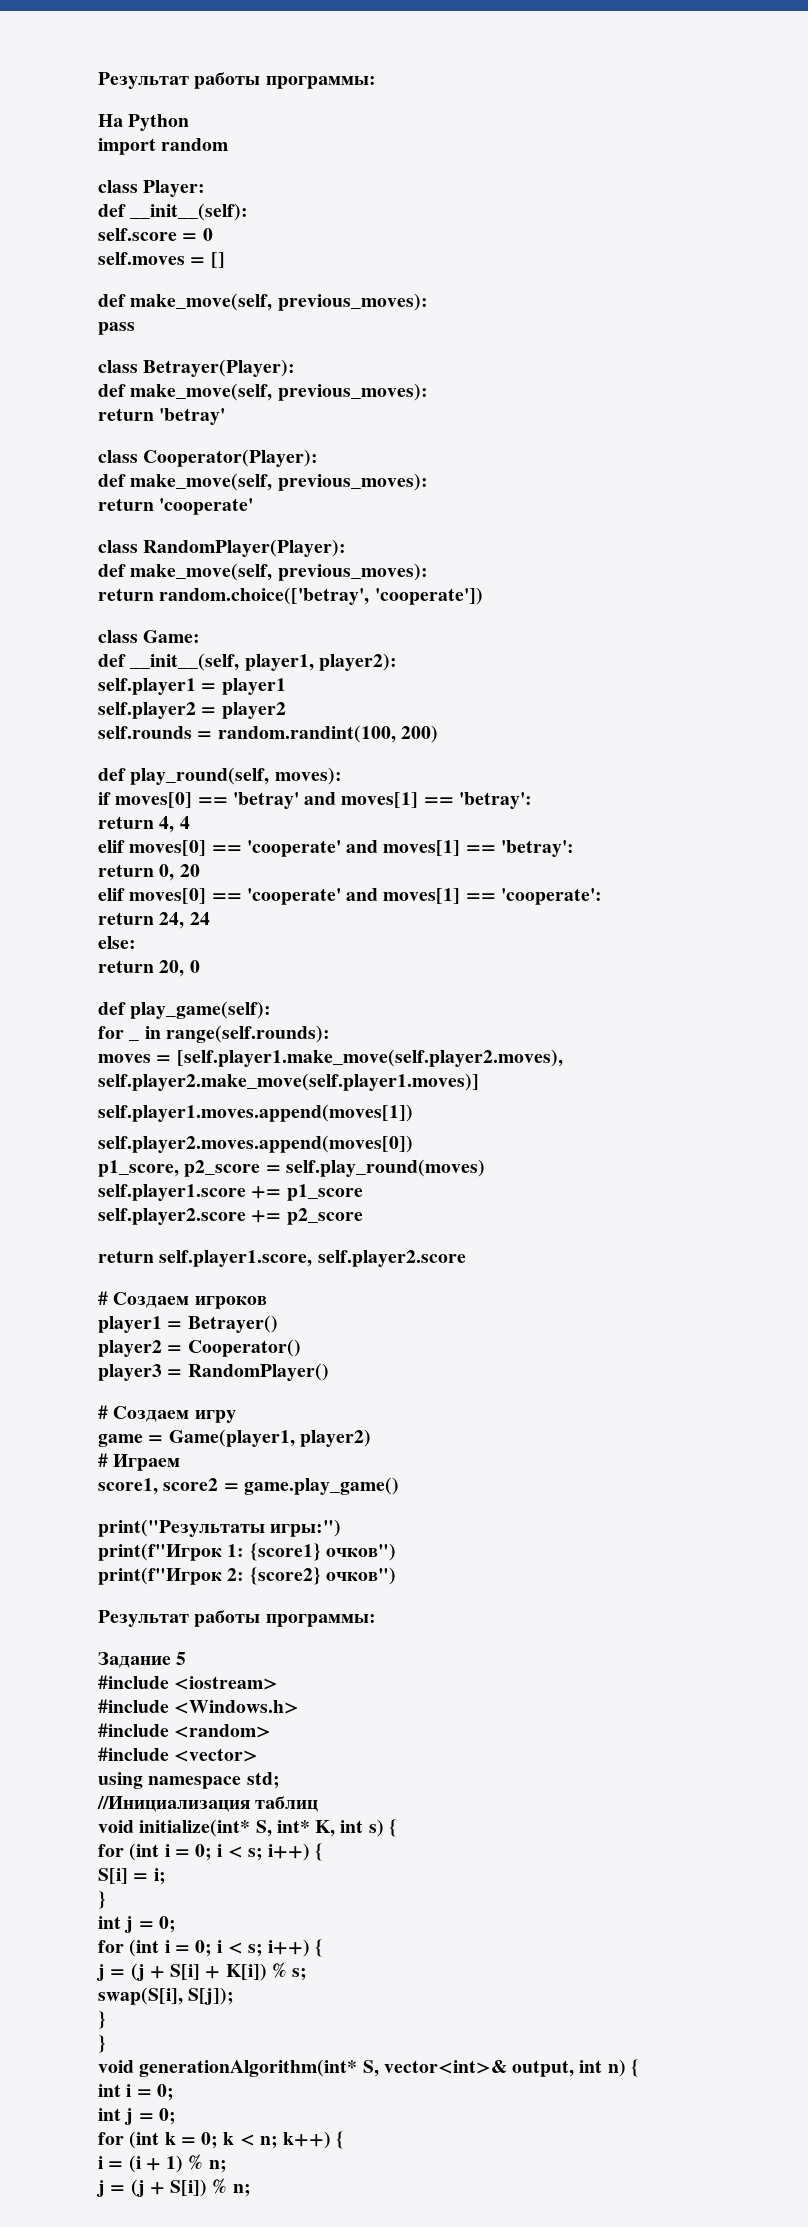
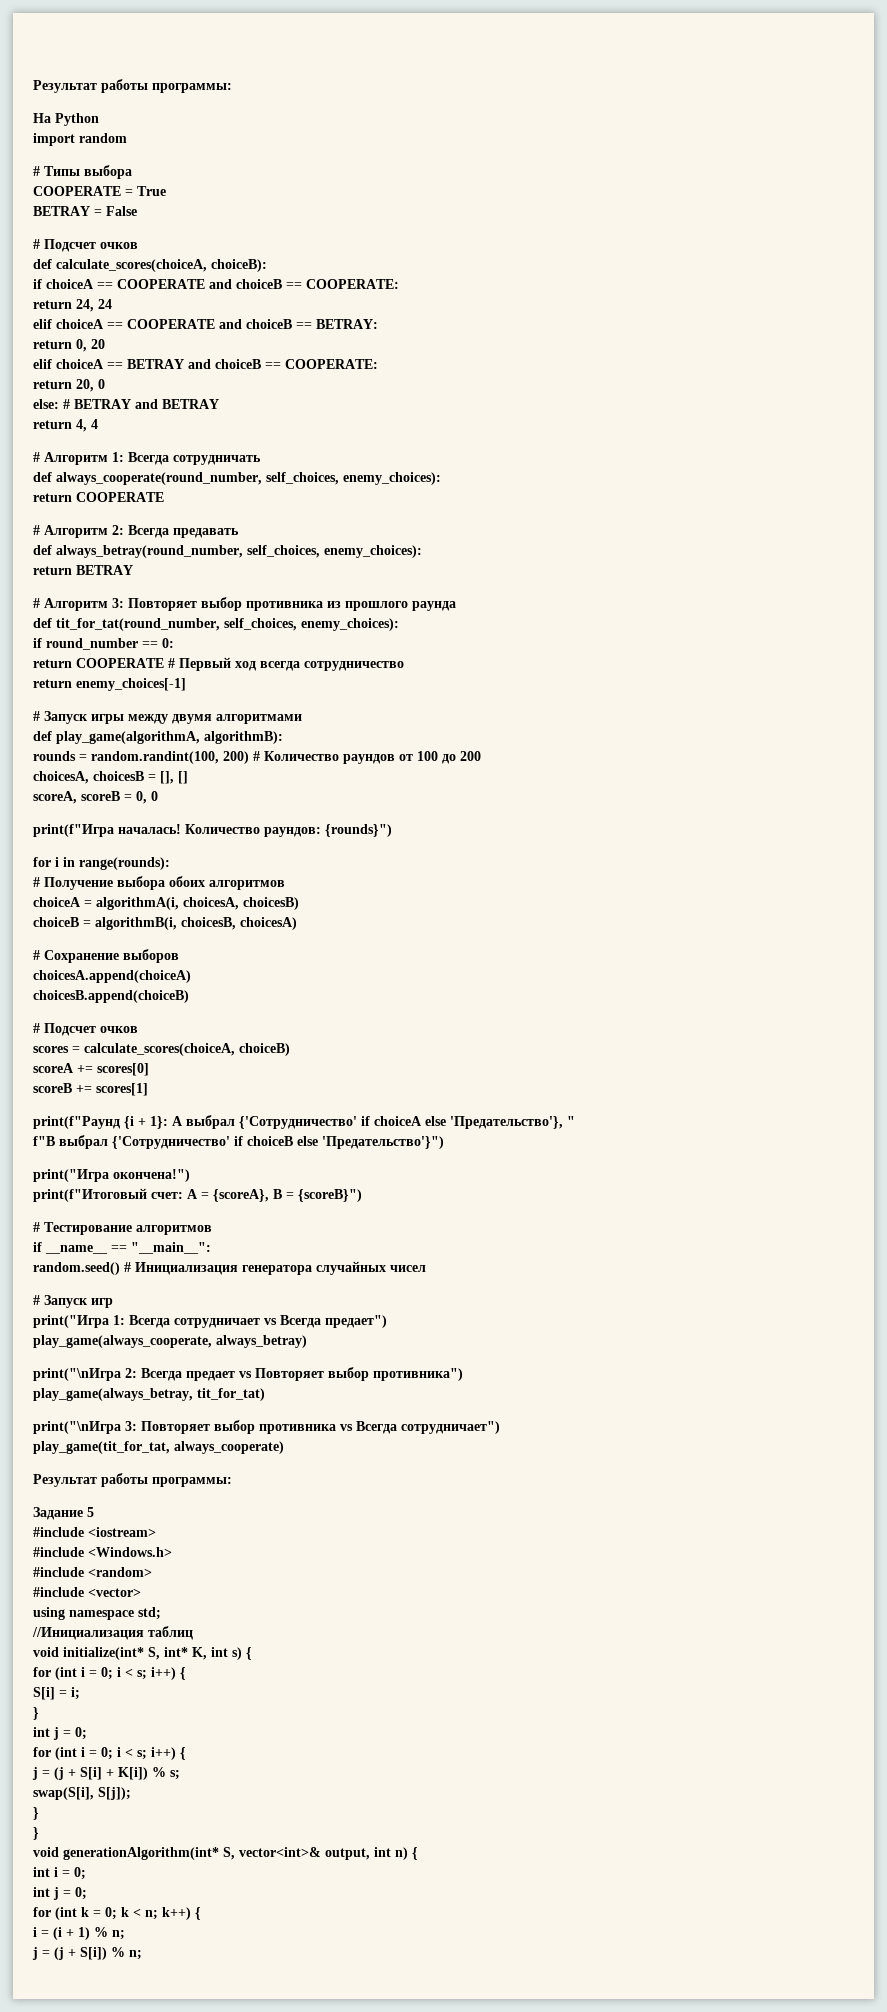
- class Player:
- def __init__(self):
- self.score = 0
- self.moves = []
- def make_move(self, previous_moves):
- pass
- class Betrayer(Player):
- def make_move(self, previous_moves):
- return 'betray'
- class Cooperator(Player):
- def make_move(self, previous_moves):
- return 'cooperate'
- class RandomPlayer(Player):
- def make_move(self, previous_moves):
- return random.choice(['betray', 'cooperate'])
- class Game:
- def __init__(self, player1, player2):
- self.player1 = player1
- self.player2 = player2
- self.rounds = random.randint(100, 200)
- def play_round(self, moves):
- if moves[0] == 'betray' and moves[1] == 'betray':
+ # Типы выбора
+ COOPERATE = True
+ BETRAY = False
+ # Подсчет очков
+ def calculate_scores(choiceA, choiceB):
+ if choiceA == COOPERATE and choiceB == COOPERATE:
+ return 24, 24
+ elif choiceA == COOPERATE and choiceB == BETRAY:
+ return 0, 20
+ elif choiceA == BETRAY and choiceB == COOPERATE:
+ return 20, 0
+ else: # BETRAY and BETRAY
  return 4, 4
- elif moves[0] == 'cooperate' and moves[1] == 'betray':
- return 0, 20
- elif moves[0] == 'cooperate' and moves[1] == 'cooperate':
- return 24, 24
- else:
- return 20, 0
- def play_game(self):
- for _ in range(self.rounds):
- moves = [self.player1.make_move(self.player2.moves), self.player2.make_move(self.player1.moves)]
- self.player1.moves.append(moves[1])
- self.player2.moves.append(moves[0])
- p1_score, p2_score = self.play_round(moves)
- self.player1.score += p1_score
- self.player2.score += p2_score
- return self.player1.score, self.player2.score
- # Создаем игроков
- player1 = Betrayer()
- player2 = Cooperator()
- player3 = RandomPlayer()
- # Создаем игру
- game = Game(player1, player2)
- # Играем
- score1, score2 = game.play_game()
- print("Результаты игры:")
- print(f"Игрок 1: {score1} очков")
- print(f"Игрок 2: {score2} очков")
+ # Алгоритм 1: Всегда сотрудничать
+ def always_cooperate(round_number, self_choices, enemy_choices):
+ return COOPERATE
+ # Алгоритм 2: Всегда предавать
+ def always_betray(round_number, self_choices, enemy_choices):
+ return BETRAY
+ # Алгоритм 3: Повторяет выбор противника из прошлого раунда
+ def tit_for_tat(round_number, self_choices, enemy_choices):
+ if round_number == 0:
+ return COOPERATE # Первый ход всегда сотрудничество
+ return enemy_choices[-1]
+ # Запуск игры между двумя алгоритмами
+ def play_game(algorithmA, algorithmB):
+ rounds = random.randint(100, 200) # Количество раундов от 100 до 200
+ choicesA, choicesB = [], []
+ scoreA, scoreB = 0, 0
+ print(f"Игра началась! Количество раундов: {rounds}")
+ for i in range(rounds):
+ # Получение выбора обоих алгоритмов
+ choiceA = algorithmA(i, choicesA, choicesB)
+ choiceB = algorithmB(i, choicesB, choicesA)
+ # Сохранение выборов
+ choicesA.append(choiceA)
+ choicesB.append(choiceB)
+ # Подсчет очков
+ scores = calculate_scores(choiceA, choiceB)
+ scoreA += scores[0]
+ scoreB += scores[1]
+ print(f"Раунд {i + 1}: A выбрал {'Сотрудничество' if choiceA else 'Предательство'}, "
+ f"B выбрал {'Сотрудничество' if choiceB else 'Предательство'}")
+ print("Игра окончена!")
+ print(f"Итоговый счет: A = {scoreA}, B = {scoreB}")
+ # Тестирование алгоритмов
+ if __name__ == "__main__":
+ random.seed() # Инициализация генератора случайных чисел
+ # Запуск игр
+ print("Игра 1: Всегда сотрудничает vs Всегда предает")
+ play_game(always_cooperate, always_betray)
+ print("\nИгра 2: Всегда предает vs Повторяет выбор противника")
+ play_game(always_betray, tit_for_tat)
+ print("\nИгра 3: Повторяет выбор противника vs Всегда сотрудничает")
+ play_game(tit_for_tat, always_cooperate)

